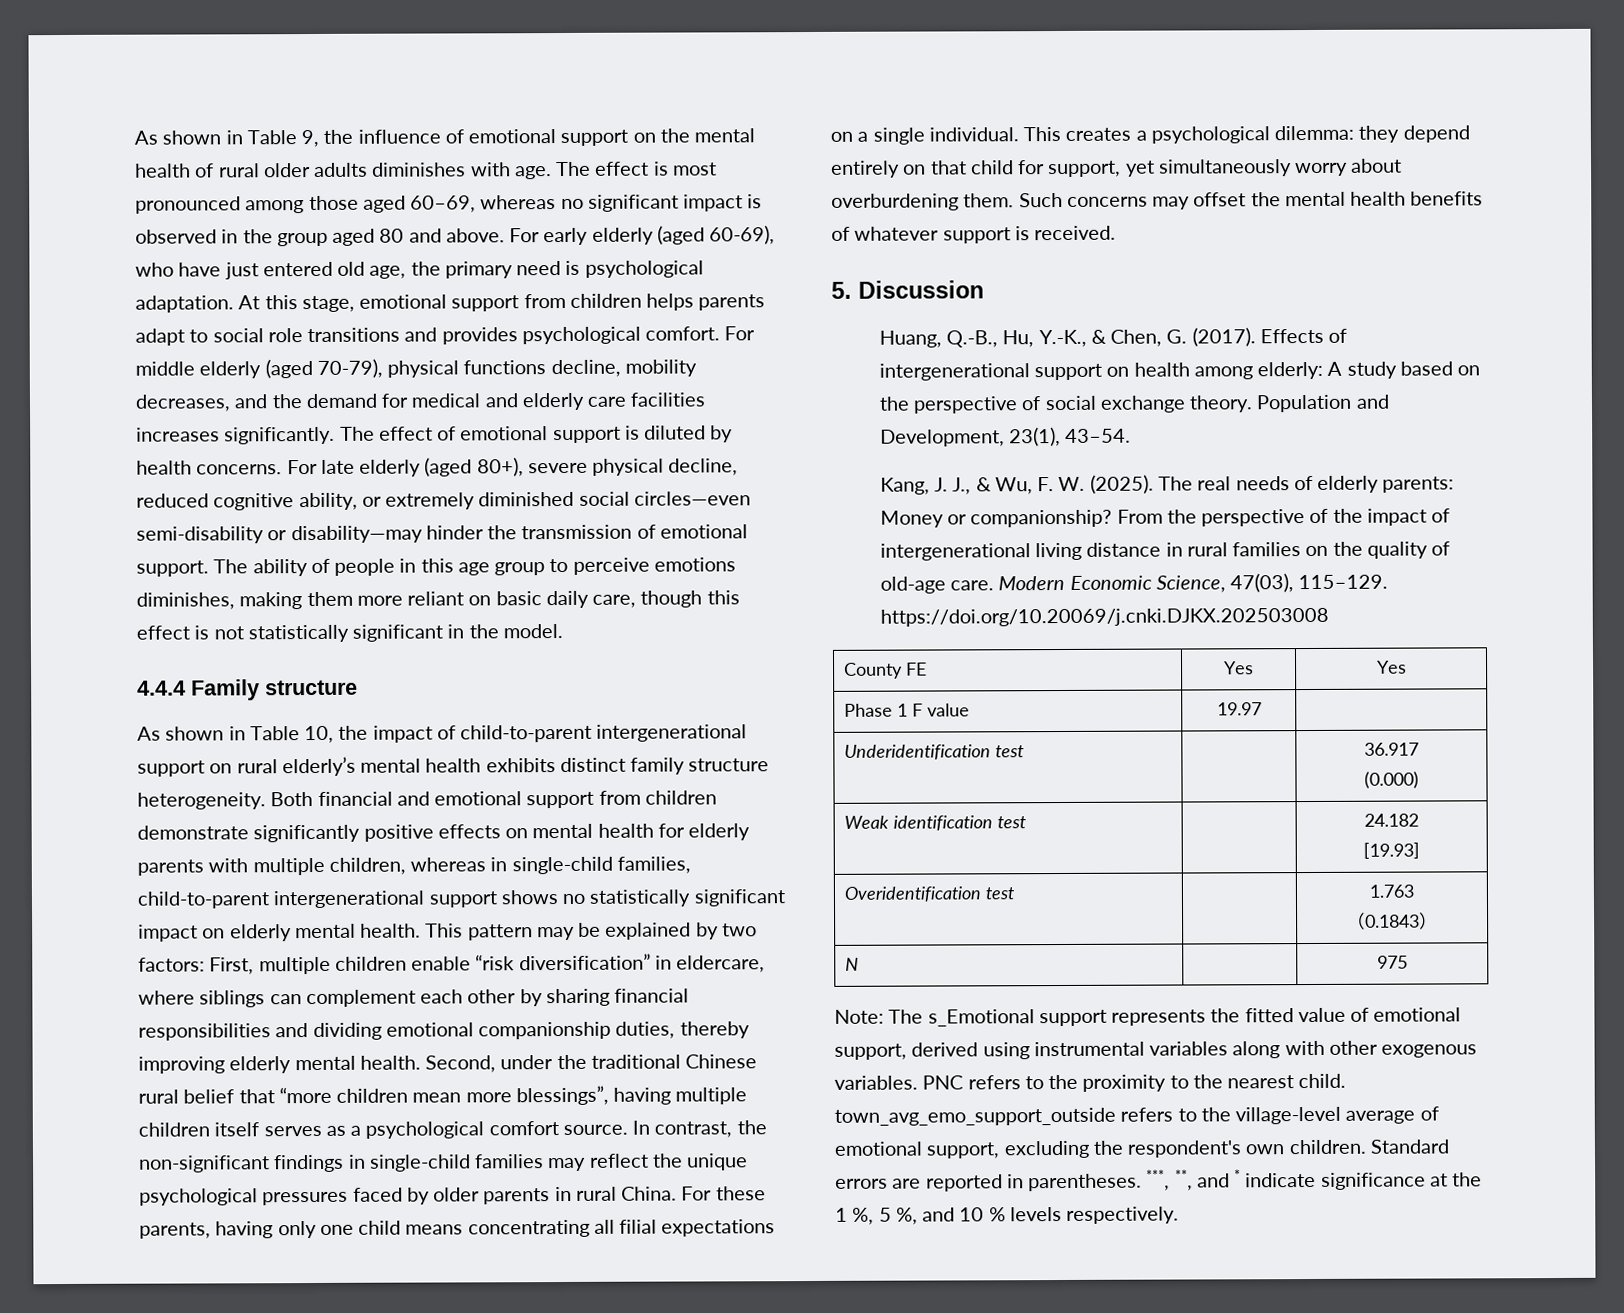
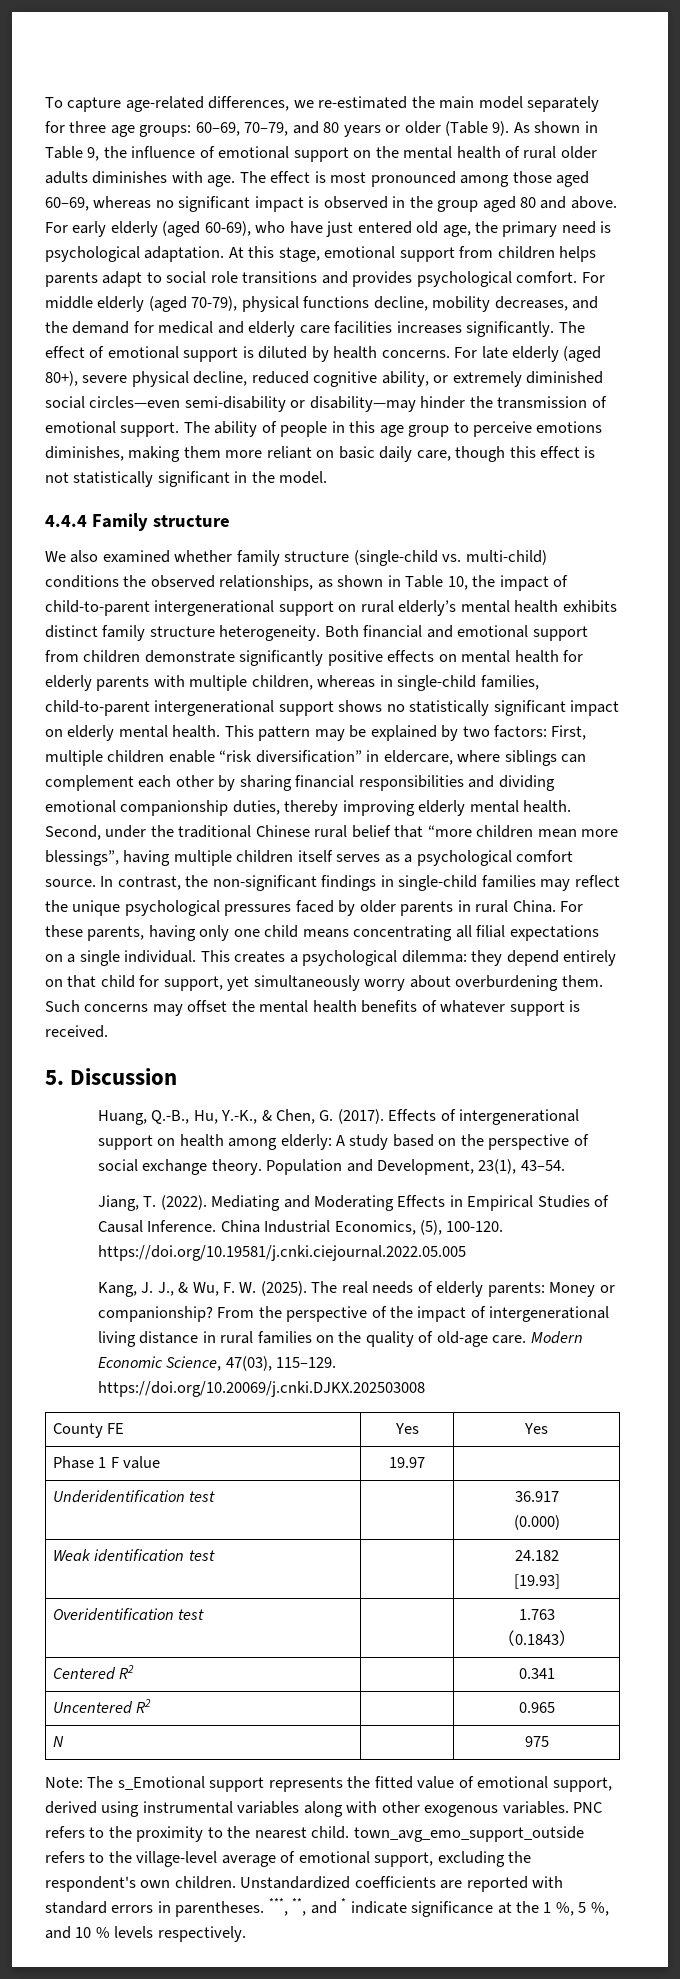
+ To capture age-related differences, we re-estimated the main model separately for three age groups: 60–69, 70–79, and 80 years or older (Table 9).
- As shown in Table 10, the impact of child-to-parent intergenerational support on rural elderly’s mental health exhibits distinct family structure heterogeneity.
+ We also examined whether family structure (single-child vs. multi-child) conditions the observed relationships, as shown in Table 10, the impact of child-to-parent intergenerational support on rural elderly’s mental health exhibits distinct family structure heterogeneity.
+ Jiang, T. (2022). Mediating and Moderating Effects in Empirical Studies of Causal Inference. China Industrial Economics, (5), 100-120. https://doi.org/10.19581/j.cnki.ciejournal.2022.05.005
+ Centered R2 | | 0.341
+ Uncentered R2 | | 0.965
- Standard errors are reported in parentheses.
+ Unstandardized coefficients are reported with standard errors in parentheses.

